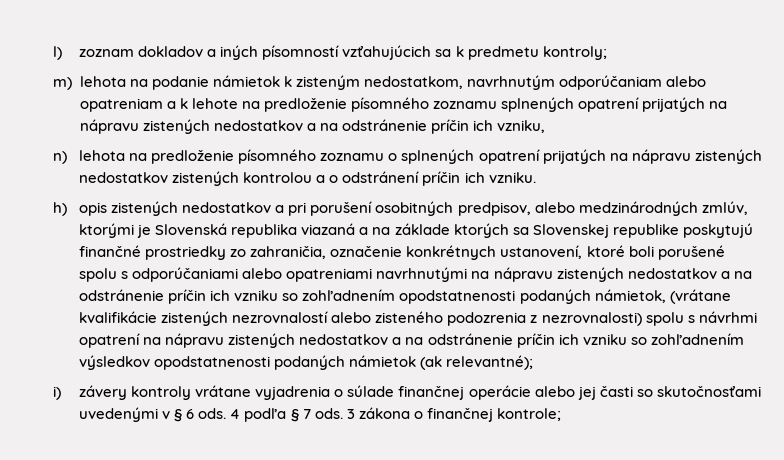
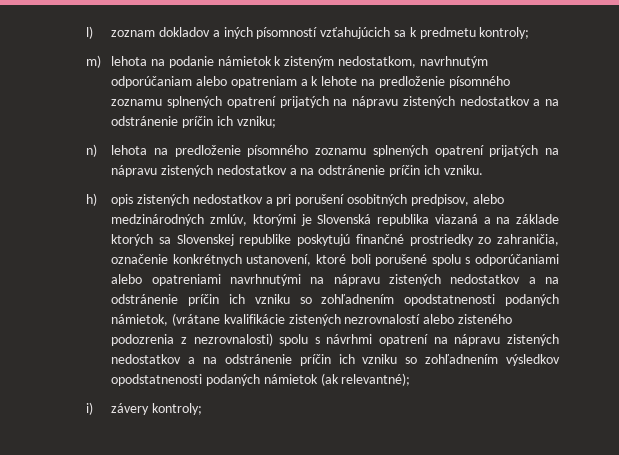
- m) lehota na podanie námietok k zisteným nedostatkom, navrhnutým odporúčaniam alebo opatreniam a k lehote na predloženie písomného zoznamu splnených opatrení prijatých na nápravu zistených nedostatkov a na odstránenie príčin ich vzniku,
+ m) lehota na podanie námietok k zisteným nedostatkom, navrhnutým odporúčaniam alebo opatreniam a k lehote na predloženie písomného zoznamu splnených opatrení prijatých na nápravu zistených nedostatkov a na odstránenie príčin ich vzniku;
- n) lehota na predloženie písomného zoznamu o splnených opatrení prijatých na nápravu zistených nedostatkov zistených kontrolou a o odstránení príčin ich vzniku.
+ n) lehota na predloženie písomného zoznamu splnených opatrení prijatých na nápravu zistených nedostatkov a na odstránenie príčin ich vzniku.
- i) závery kontroly vrátane vyjadrenia o súlade finančnej operácie alebo jej časti so skutočnosťami uvedenými v § 6 ods. 4 podľa § 7 ods. 3 zákona o finančnej kontrole;
+ i) závery kontroly;

